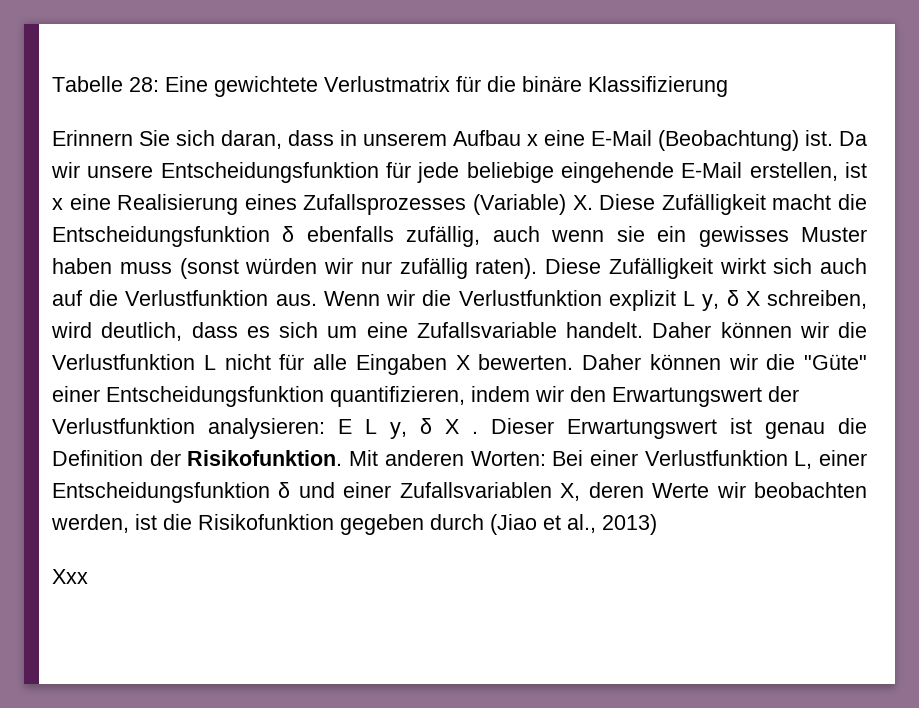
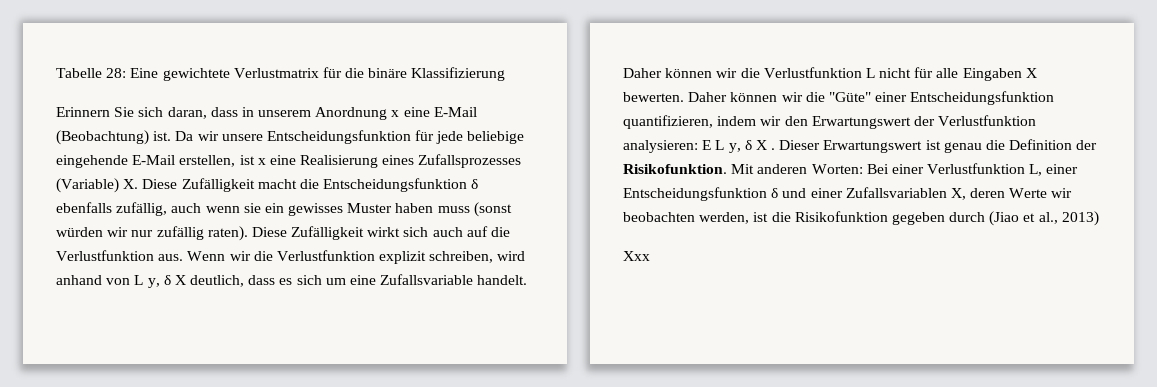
- Erinnern Sie sich daran, dass in unserem Aufbau x eine E-Mail (Beobachtung) ist.
+ Erinnern Sie sich daran, dass in unserem Anordnung x eine E-Mail (Beobachtung) ist.
- Wenn wir die Verlustfunktion explizit L y, δ X schreiben, wird deutlich, dass es sich um eine Zufallsvariable handelt.
+ Wenn wir die Verlustfunktion explizit schreiben, wird anhand von L y, δ X deutlich, dass es sich um eine Zufallsvariable handelt.

